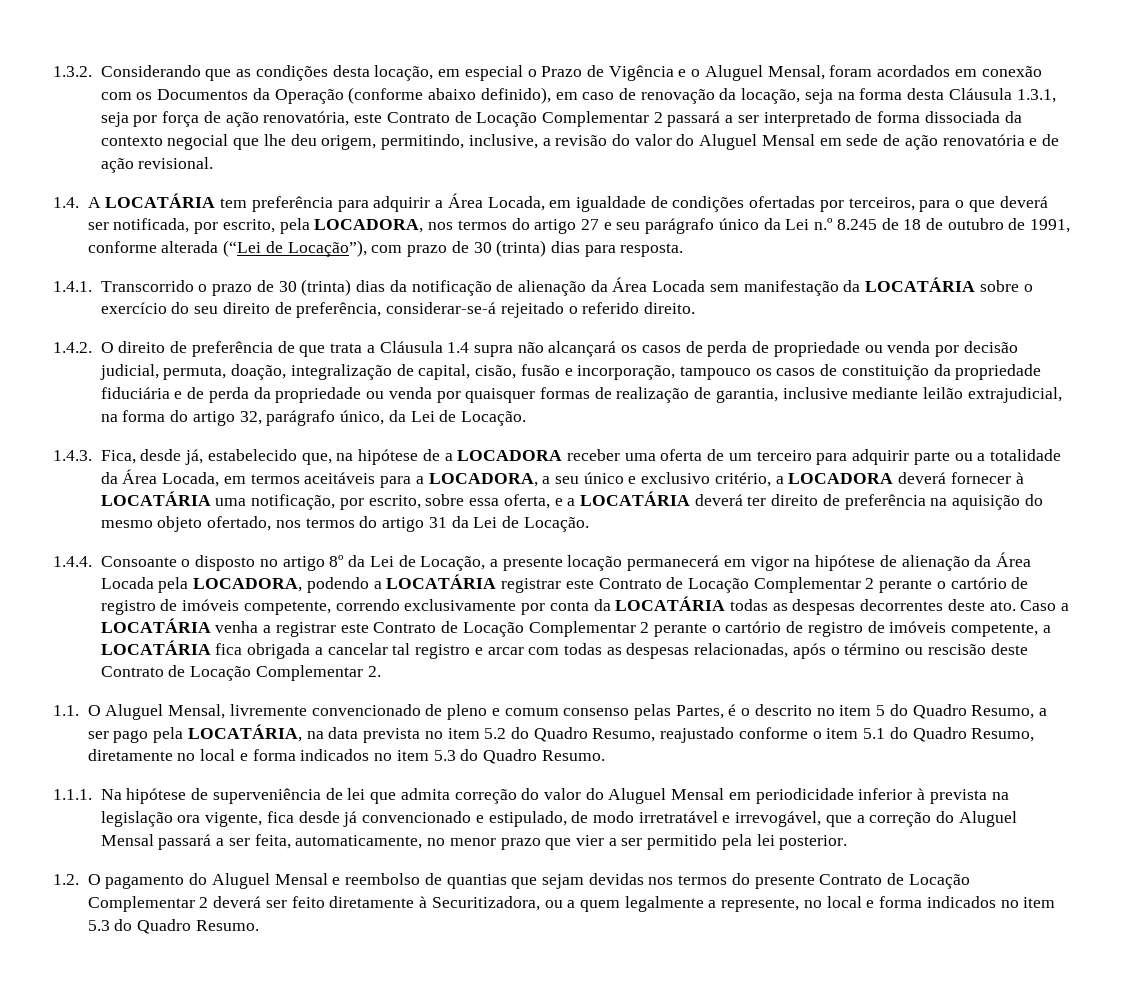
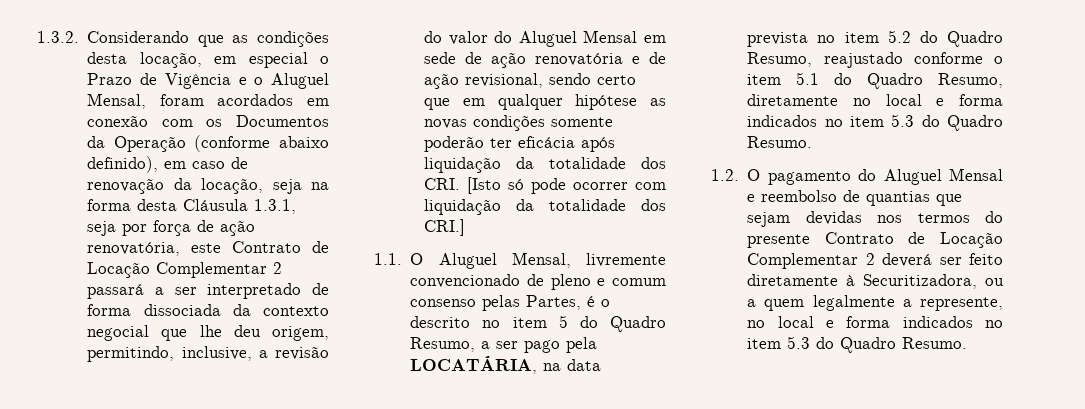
- 1.3.2. Considerando que as condições desta locação, em especial o Prazo de Vigência e o Aluguel Mensal, foram acordados em conexão com os Documentos da Operação (conforme abaixo definido), em caso de renovação da locação, seja na forma desta Cláusula 1.3.1, seja por força de ação renovatória, este Contrato de Locação Complementar 2 passará a ser interpretado de forma dissociada da contexto negocial que lhe deu origem, permitindo, inclusive, a revisão do valor do Aluguel Mensal em sede de ação renovatória e de ação revisional.
- 1.4. A LOCATÁRIA tem preferência para adquirir a Área Locada, em igualdade de condições ofertadas por terceiros, para o que deverá ser notificada, por escrito, pela LOCADORA, nos termos do artigo 27 e seu parágrafo único da Lei n.º 8.245 de 18 de outubro de 1991, conforme alterada (“Lei de Locação”), com prazo de 30 (trinta) dias para resposta.
- 1.4.1. Transcorrido o prazo de 30 (trinta) dias da notificação de alienação da Área Locada sem manifestação da LOCATÁRIA sobre o exercício do seu direito de preferência, considerar-se-á rejeitado o referido direito.
- 1.4.2. O direito de preferência de que trata a Cláusula 1.4 supra não alcançará os casos de perda de propriedade ou venda por decisão judicial, permuta, doação, integralização de capital, cisão, fusão e incorporação, tampouco os casos de constituição da propriedade fiduciária e de perda da propriedade ou venda por quaisquer formas de realização de garantia, inclusive mediante leilão extrajudicial, na forma do artigo 32, parágrafo único, da Lei de Locação.
- 1.4.3. Fica, desde já, estabelecido que, na hipótese de a LOCADORA receber uma oferta de um terceiro para adquirir parte ou a totalidade da Área Locada, em termos aceitáveis para a LOCADORA, a seu único e exclusivo critério, a LOCADORA deverá fornecer à LOCATÁRIA uma notificação, por escrito, sobre essa oferta, e a LOCATÁRIA deverá ter direito de preferência na aquisição do mesmo objeto ofertado, nos termos do artigo 31 da Lei de Locação.
- 1.4.4. Consoante o disposto no artigo 8º da Lei de Locação, a presente locação permanecerá em vigor na hipótese de alienação da Área Locada pela LOCADORA, podendo a LOCATÁRIA registrar este Contrato de Locação Complementar 2 perante o cartório de registro de imóveis competente, correndo exclusivamente por conta da LOCATÁRIA todas as despesas decorrentes deste ato. Caso a LOCATÁRIA venha a registrar este Contrato de Locação Complementar 2 perante o cartório de registro de imóveis competente, a LOCATÁRIA fica obrigada a cancelar tal registro e arcar com todas as despesas relacionadas, após o término ou rescisão deste Contrato de Locação Complementar 2.
+ 1.3.2. Considerando que as condições desta locação, em especial o Prazo de Vigência e o Aluguel Mensal, foram acordados em conexão com os Documentos da Operação (conforme abaixo definido), em caso de renovação da locação, seja na forma desta Cláusula 1.3.1, seja por força de ação renovatória, este Contrato de Locação Complementar 2 passará a ser interpretado de forma dissociada da contexto negocial que lhe deu origem, permitindo, inclusive, a revisão do valor do Aluguel Mensal em sede de ação renovatória e de ação revisional, sendo certo que em qualquer hipótese as novas condições somente poderão ter eficácia após liquidação da totalidade dos CRI. [Isto só pode ocorrer com liquidação da totalidade dos CRI.]
- 1.1.1. Na hipótese de superveniência de lei que admita correção do valor do Aluguel Mensal em periodicidade inferior à prevista na legislação ora vigente, fica desde já convencionado e estipulado, de modo irretratável e irrevogável, que a correção do Aluguel Mensal passará a ser feita, automaticamente, no menor prazo que vier a ser permitido pela lei posterior.

